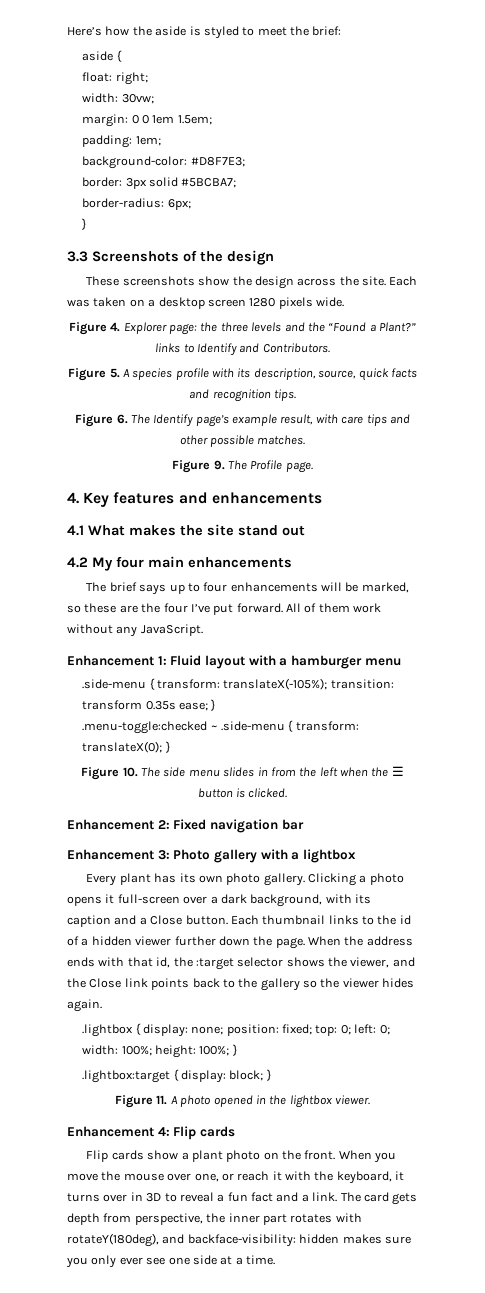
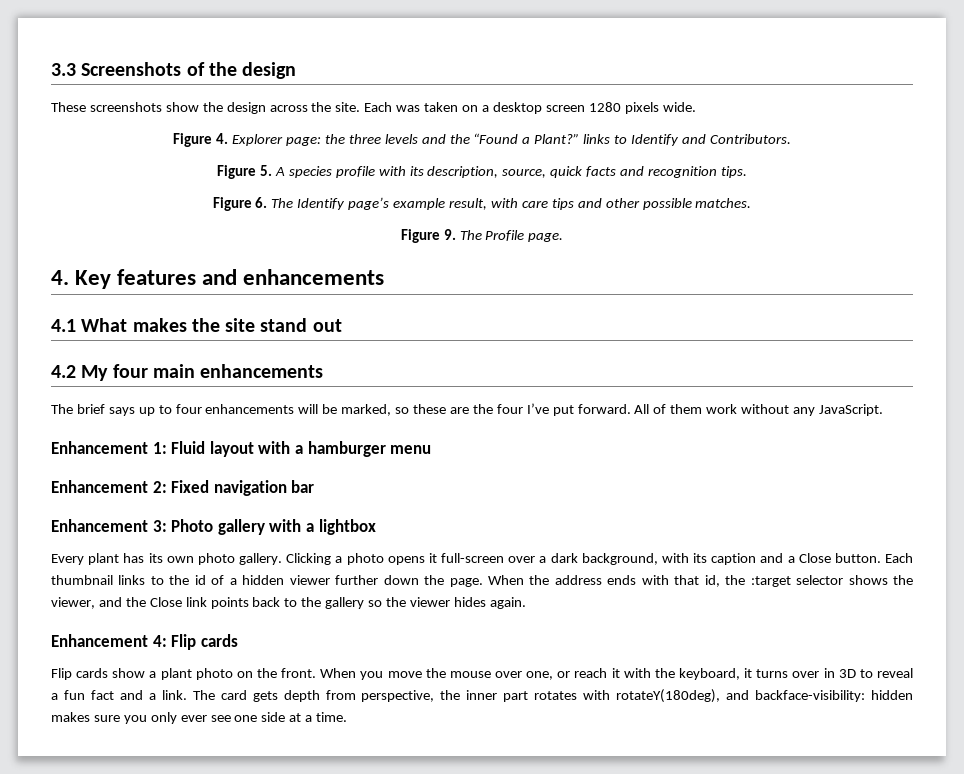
- Here’s how the aside is styled to meet the brief:
- aside {
- float: right;
- width: 30vw;
- margin: 0 0 1em 1.5em;
- padding: 1em;
- background-color: #D8F7E3;
- border: 3px solid #5BCBA7;
- border-radius: 6px;
- }
- .side-menu { transform: translateX(-105%); transition: transform 0.35s ease; }
- .menu-toggle:checked ~ .side-menu { transform: translateX(0); }
- Figure 10. The side menu slides in from the left when the ☰ button is clicked.
- .lightbox { display: none; position: fixed; top: 0; left: 0; width: 100%; height: 100%; }
- .lightbox:target { display: block; }
- Figure 11. A photo opened in the lightbox viewer.

